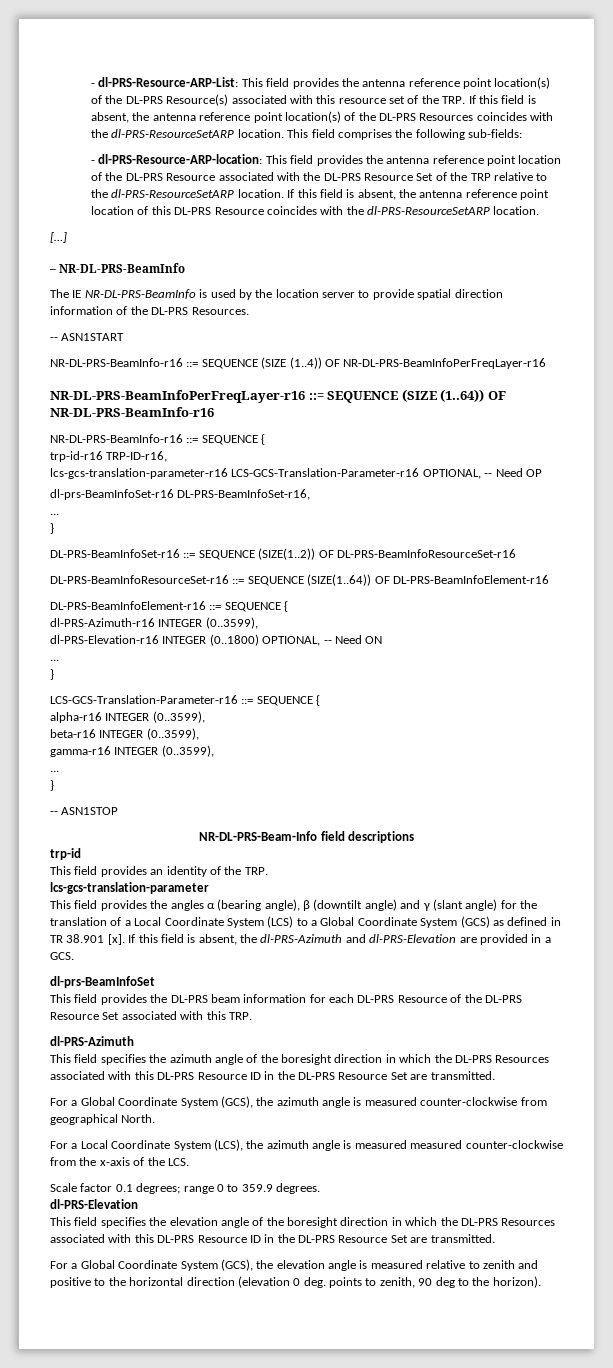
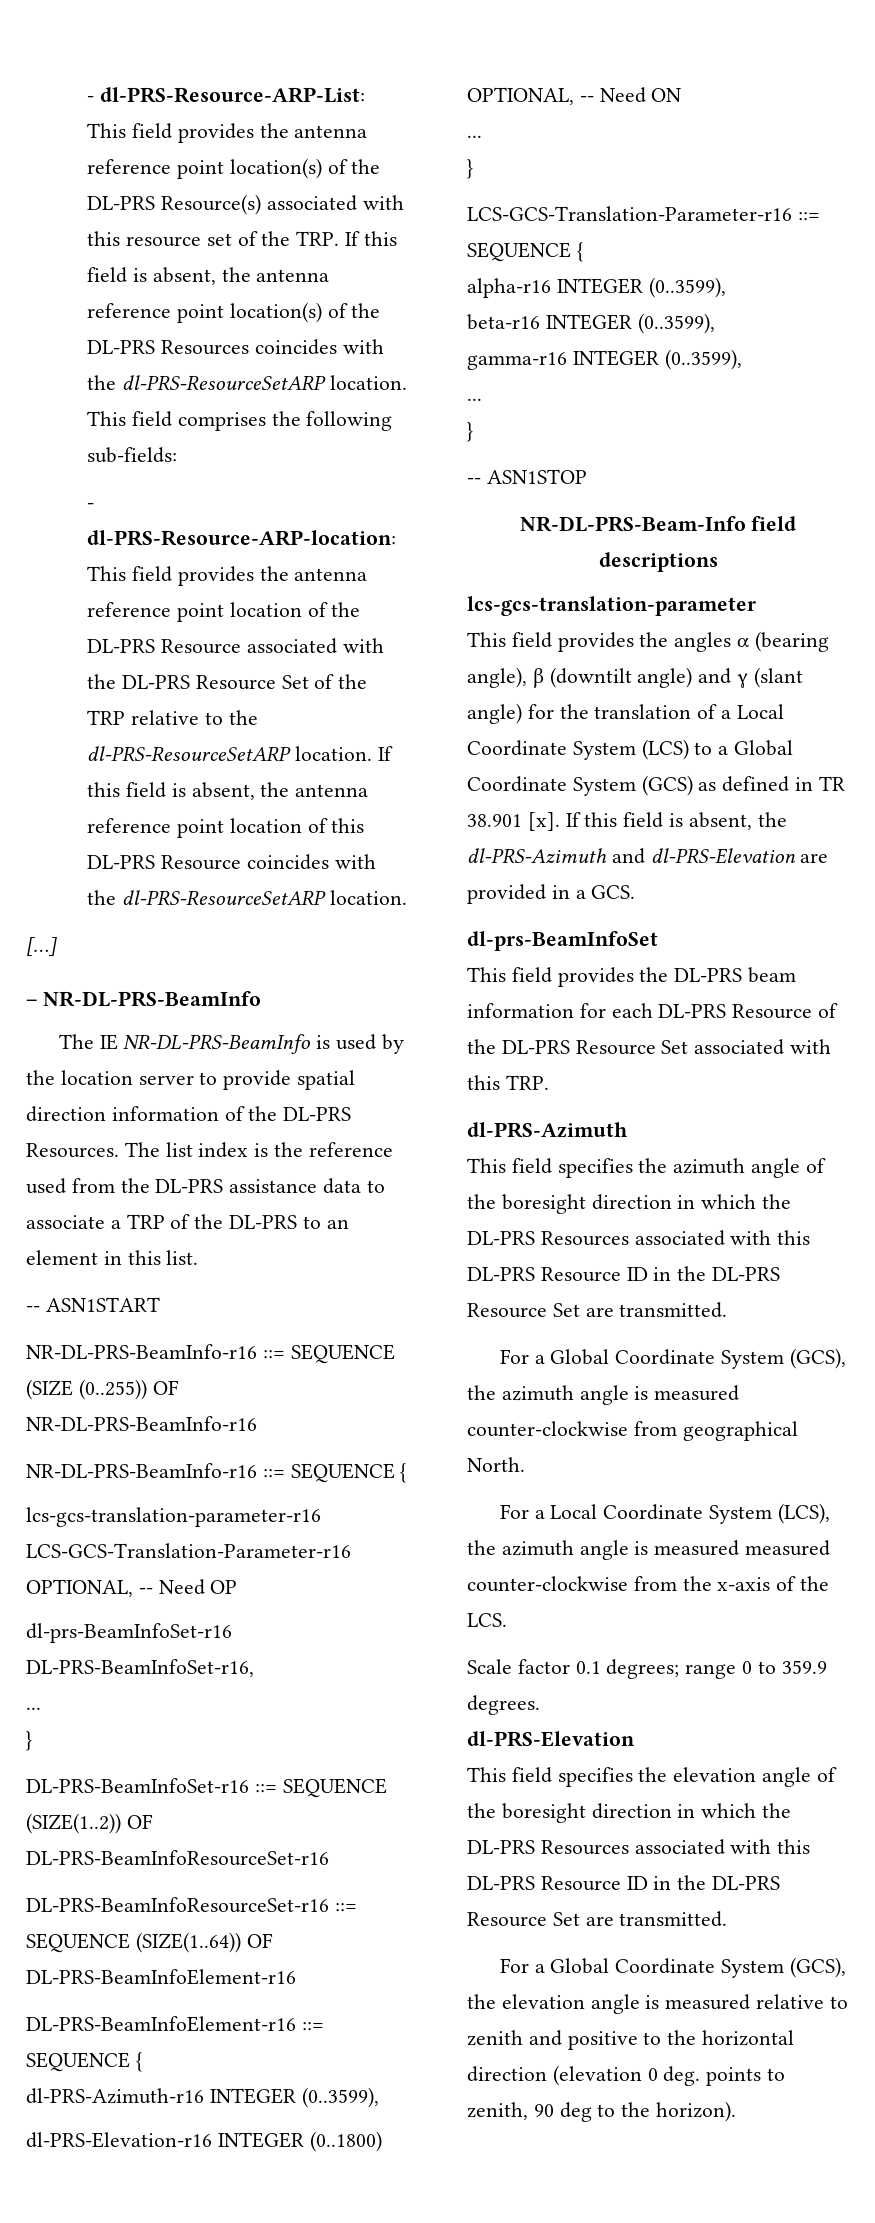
+ The list index is the reference used from the DL-PRS assistance data to associate a TRP of the DL-PRS to an element in this list.
- NR-DL-PRS-BeamInfo-r16 ::= SEQUENCE (SIZE (1..4)) OF NR-DL-PRS-BeamInfoPerFreqLayer-r16
- NR-DL-PRS-BeamInfoPerFreqLayer-r16 ::= SEQUENCE (SIZE (1..64)) OF NR-DL-PRS-BeamInfo-r16
+ NR-DL-PRS-BeamInfo-r16 ::= SEQUENCE (SIZE (0..255)) OF NR-DL-PRS-BeamInfo-r16
- trp-id-r16 TRP-ID-r16,
- trp-id
- This field provides an identity of the TRP.

